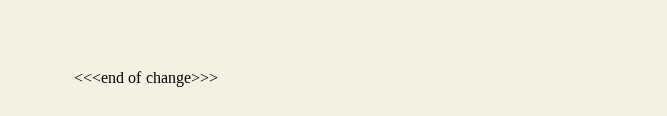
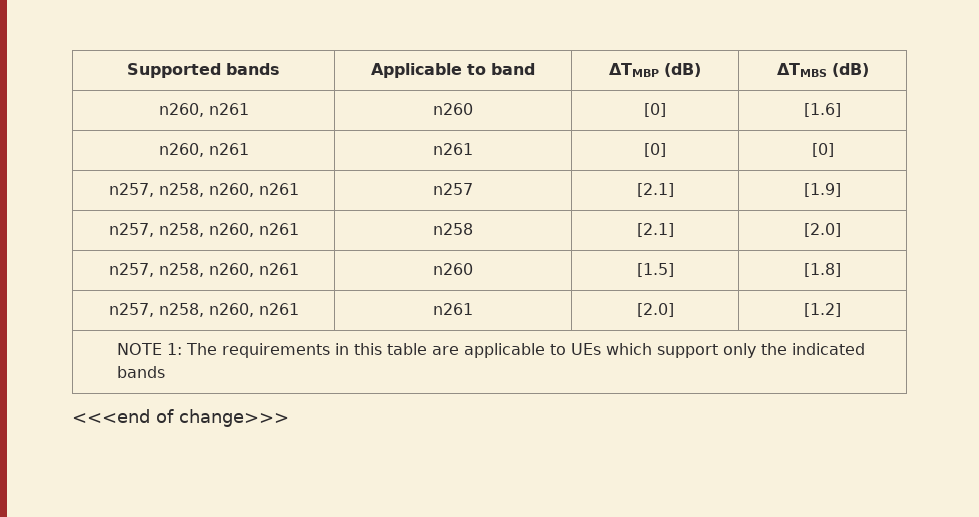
+ Supported bands | Applicable to band | ΔTMBP (dB) | ΔTMBS (dB)
+ n260, n261 | n260 | [0] | [1.6]
+ n260, n261 | n261 | [0] | [0]
+ n257, n258, n260, n261 | n257 | [2.1] | [1.9]
+ n257, n258, n260, n261 | n258 | [2.1] | [2.0]
+ n257, n258, n260, n261 | n260 | [1.5] | [1.8]
+ n257, n258, n260, n261 | n261 | [2.0] | [1.2]
+ NOTE 1: The requirements in this table are applicable to UEs which support only the indicated bands

